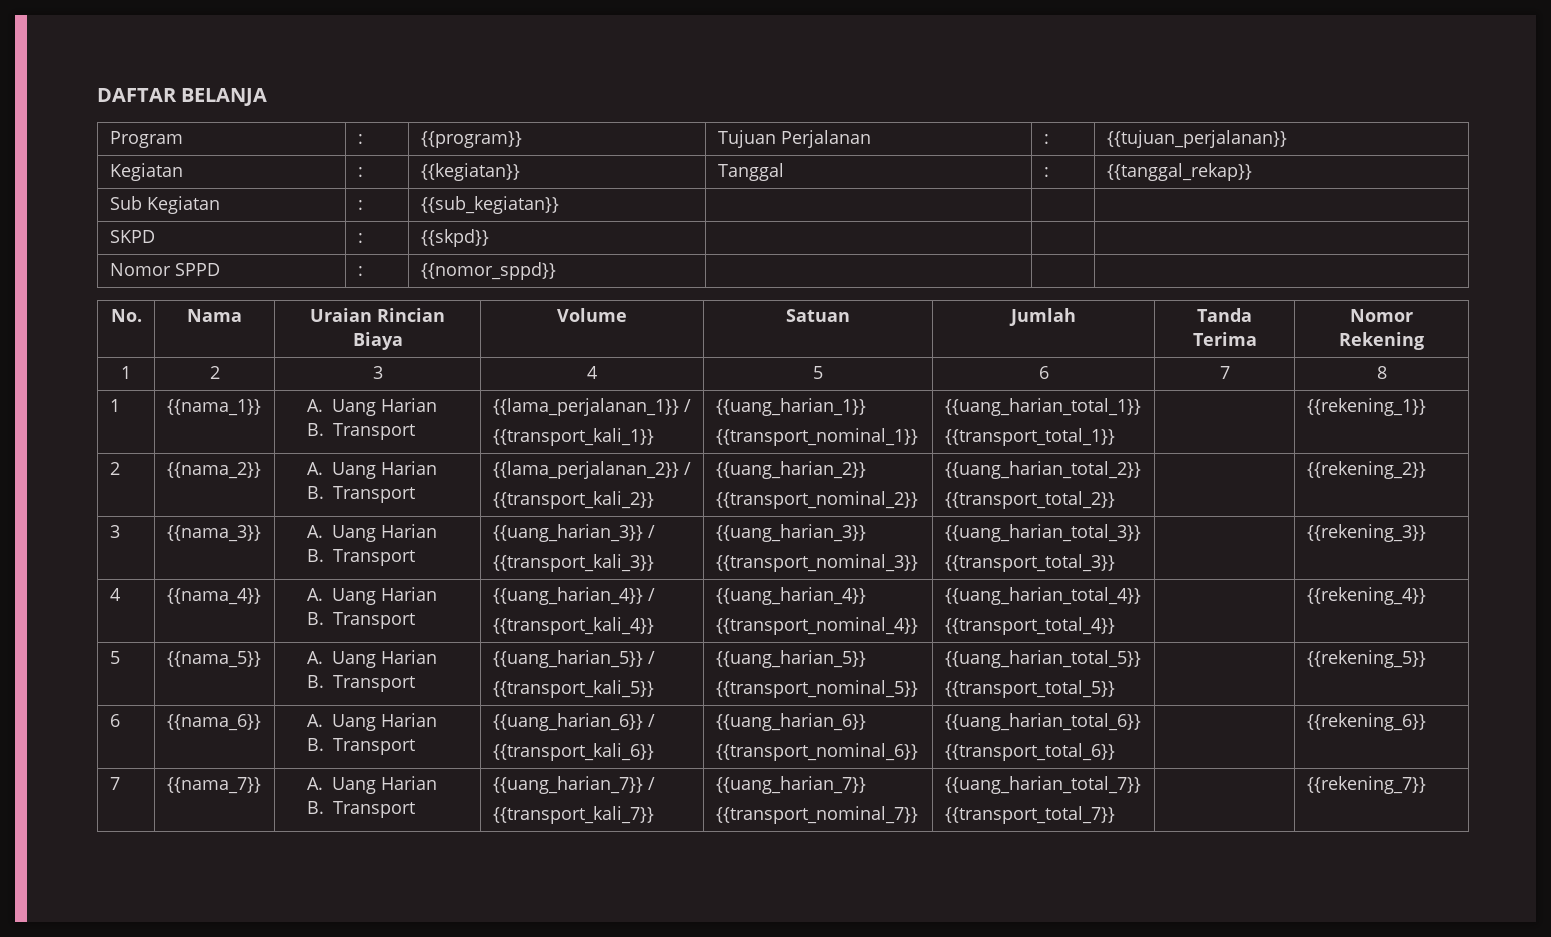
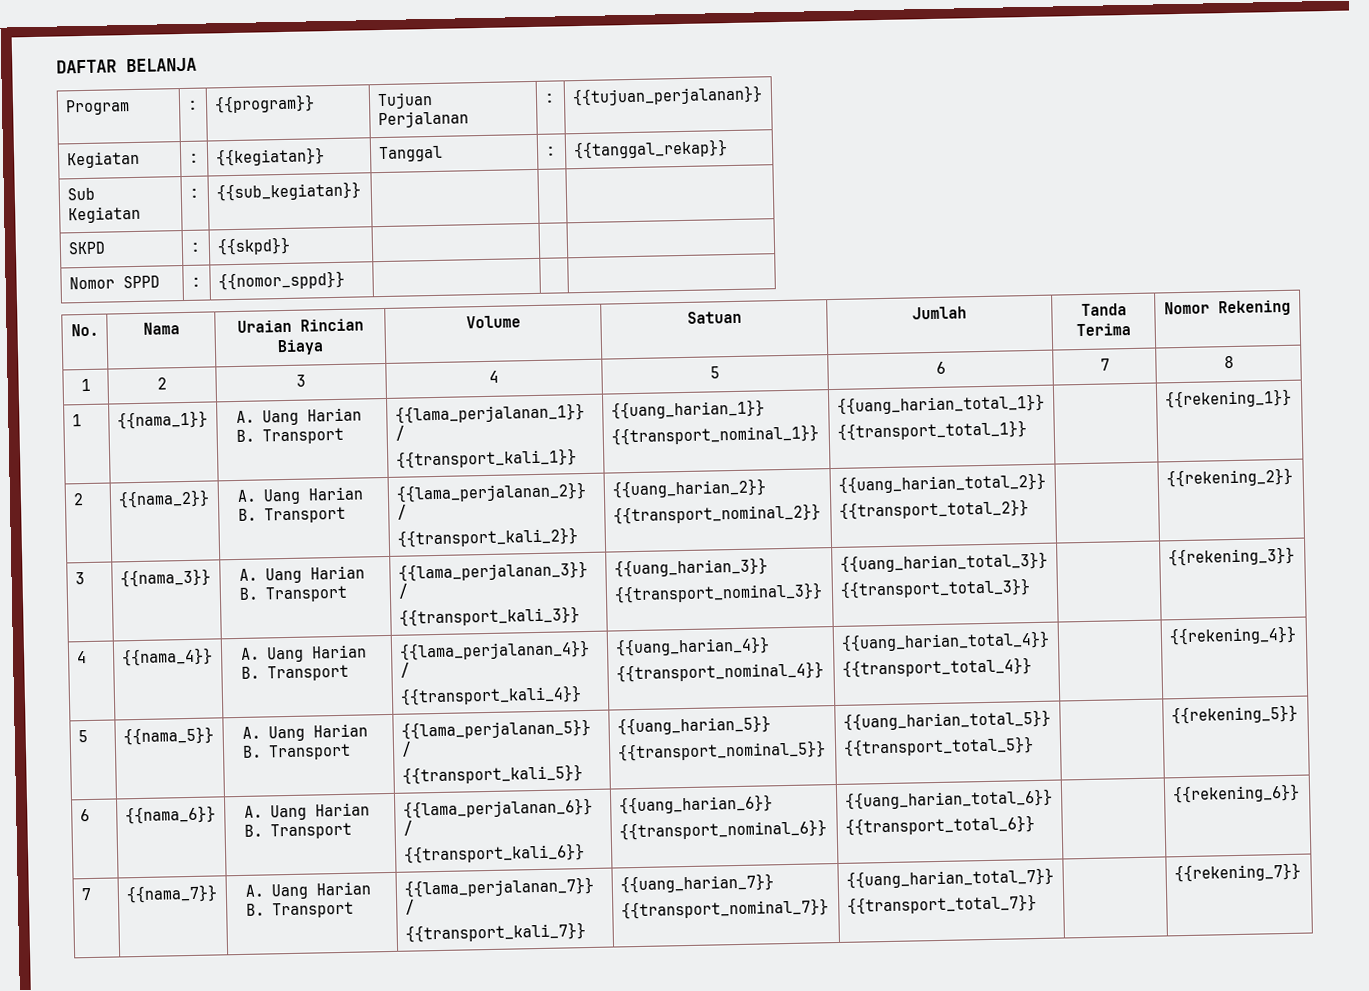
  3 | {{nama_3}} | A. Uang Harian
- B. Transport | {{uang_harian_3}} /
+ B. Transport | {{lama_perjalanan_3}} /
  4 | {{nama_4}} | A. Uang Harian
- B. Transport | {{uang_harian_4}} /
+ B. Transport | {{lama_perjalanan_4}} /
  5 | {{nama_5}} | A. Uang Harian
- B. Transport | {{uang_harian_5}} /
+ B. Transport | {{lama_perjalanan_5}} /
  6 | {{nama_6}} | A. Uang Harian
- B. Transport | {{uang_harian_6}} /
+ B. Transport | {{lama_perjalanan_6}} /
  7 | {{nama_7}} | A. Uang Harian
- B. Transport | {{uang_harian_7}} /
+ B. Transport | {{lama_perjalanan_7}} /

